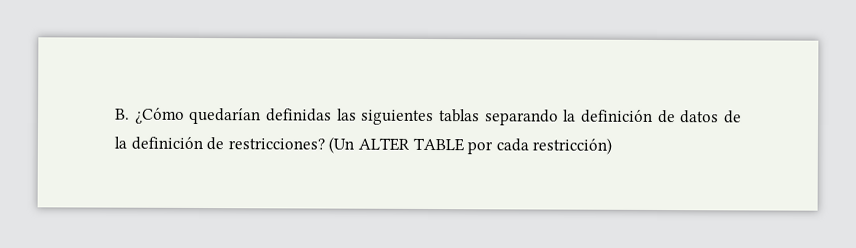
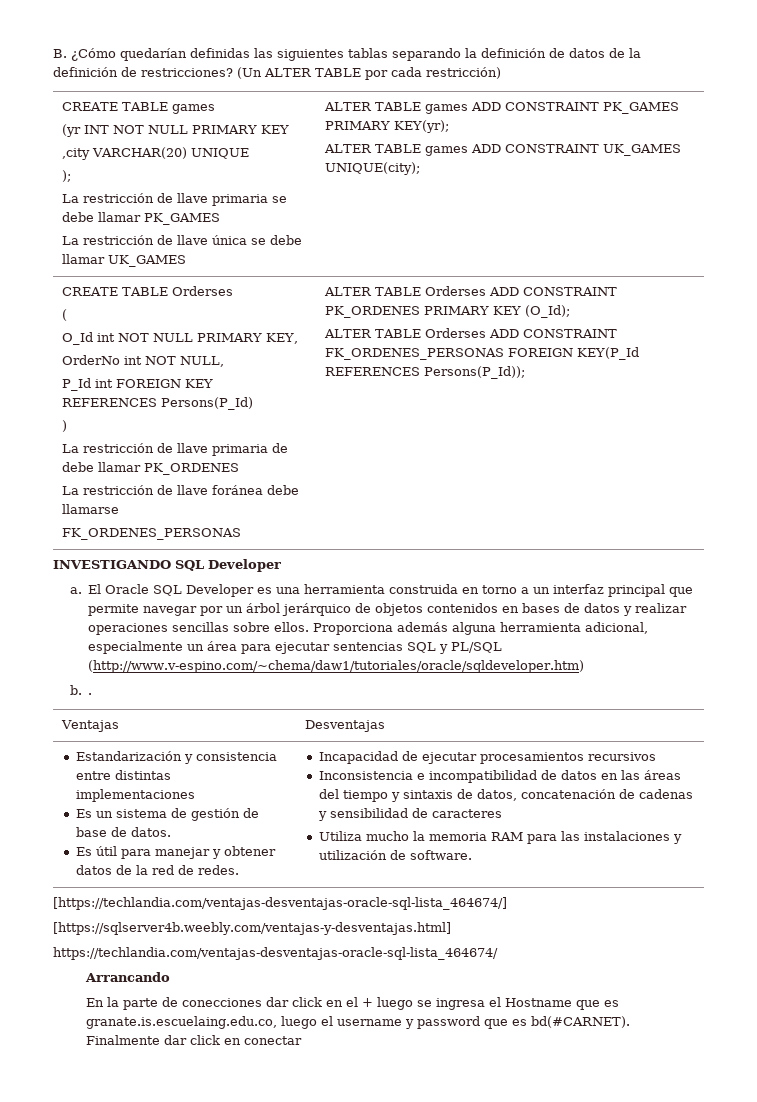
+ CREATE TABLE games
+ (yr INT NOT NULL PRIMARY KEY
+ ,city VARCHAR(20) UNIQUE
+ );
+ La restricción de llave primaria se debe llamar PK_GAMES
+ La restricción de llave única se debe llamar UK_GAMES | ALTER TABLE games ADD CONSTRAINT PK_GAMES PRIMARY KEY(yr);
+ ALTER TABLE games ADD CONSTRAINT UK_GAMES UNIQUE(city);
+ CREATE TABLE Orderses
+ (
+ O_Id int NOT NULL PRIMARY KEY,
+ OrderNo int NOT NULL,
+ P_Id int FOREIGN KEY REFERENCES Persons(P_Id)
+ )
+ La restricción de llave primaria de debe llamar PK_ORDENES
+ La restricción de llave foránea debe llamarse
+ FK_ORDENES_PERSONAS | ALTER TABLE Orderses ADD CONSTRAINT PK_ORDENES PRIMARY KEY (O_Id);
+ ALTER TABLE Orderses ADD CONSTRAINT FK_ORDENES_PERSONAS FOREIGN KEY(P_Id REFERENCES Persons(P_Id));
+ INVESTIGANDO SQL Developer
+ a. El Oracle SQL Developer es una herramienta construida en torno a un interfaz principal que permite navegar por un árbol jerárquico de objetos contenidos en bases de datos y realizar operaciones sencillas sobre ellos. Proporciona además alguna herramienta adicional, especialmente un área para ejecutar sentencias SQL y PL/SQL (http://www.v-espino.com/~chema/daw1/tutoriales/oracle/sqldeveloper.htm)
+ b. .
+ Ventajas | Desventajas
+ Estandarización y consistencia entre distintas implementaciones
+ Es un sistema de gestión de base de datos.
+ Es útil para manejar y obtener datos de la red de redes. | Incapacidad de ejecutar procesamientos recursivos
+ Inconsistencia e incompatibilidad de datos en las áreas del tiempo y sintaxis de datos, concatenación de cadenas y sensibilidad de caracteres
+ Utiliza mucho la memoria RAM para las instalaciones y utilización de software.
+ [https://techlandia.com/ventajas-desventajas-oracle-sql-lista_464674/]
+ [https://sqlserver4b.weebly.com/ventajas-y-desventajas.html]
+ https://techlandia.com/ventajas-desventajas-oracle-sql-lista_464674/
+ Arrancando
+ En la parte de conecciones dar click en el + luego se ingresa el Hostname que es granate.is.escuelaing.edu.co, luego el username y password que es bd(#CARNET). Finalmente dar click en conectar

